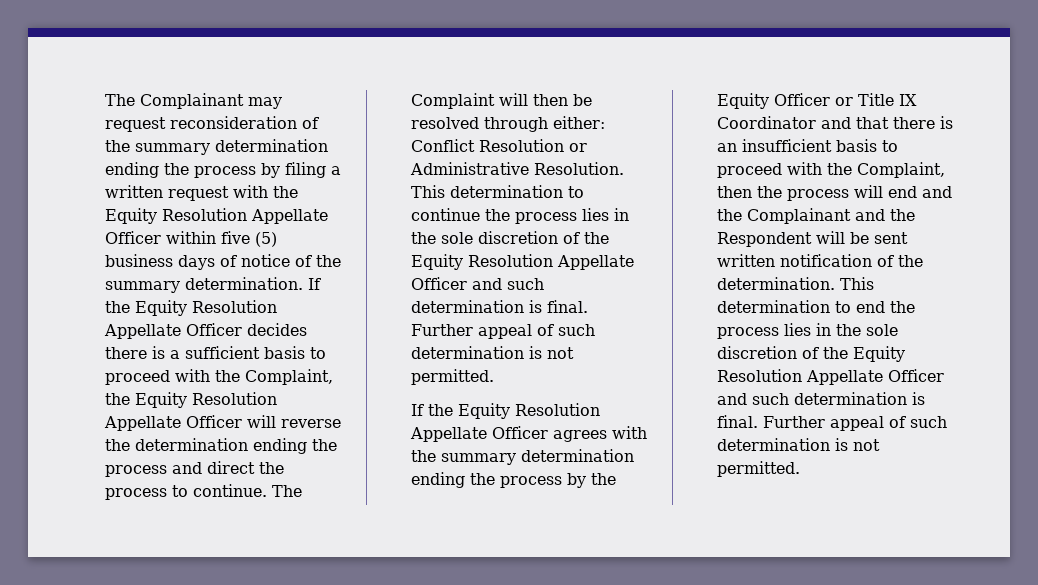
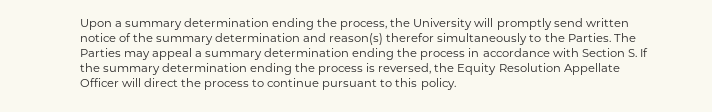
- The Complainant may request reconsideration of the summary determination ending the process by filing a written request with the Equity Resolution Appellate Officer within five (5) business days of notice of the summary determination. If the Equity Resolution Appellate Officer decides there is a sufficient basis to proceed with the Complaint, the Equity Resolution Appellate Officer will reverse the determination ending the process and direct the process to continue. The Complaint will then be resolved through either: Conflict Resolution or Administrative Resolution. This determination to continue the process lies in the sole discretion of the Equity Resolution Appellate Officer and such determination is final. Further appeal of such determination is not permitted.
- If the Equity Resolution Appellate Officer agrees with the summary determination ending the process by the Equity Officer or Title IX Coordinator and that there is an insufficient basis to proceed with the Complaint, then the process will end and the Complainant and the Respondent will be sent written notification of the determination. This determination to end the process lies in the sole discretion of the Equity Resolution Appellate Officer and such determination is final. Further appeal of such determination is not permitted.
+ Upon a summary determination ending the process, the University will promptly send written notice of the summary determination and reason(s) therefor simultaneously to the Parties. The Parties may appeal a summary determination ending the process in accordance with Section S. If the summary determination ending the process is reversed, the Equity Resolution Appellate Officer will direct the process to continue pursuant to this policy.

